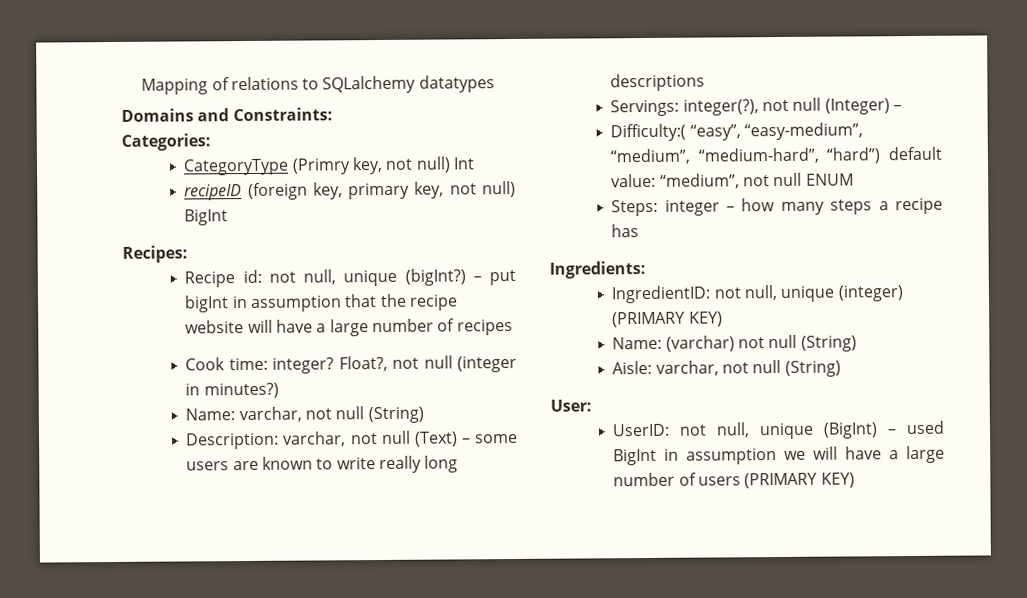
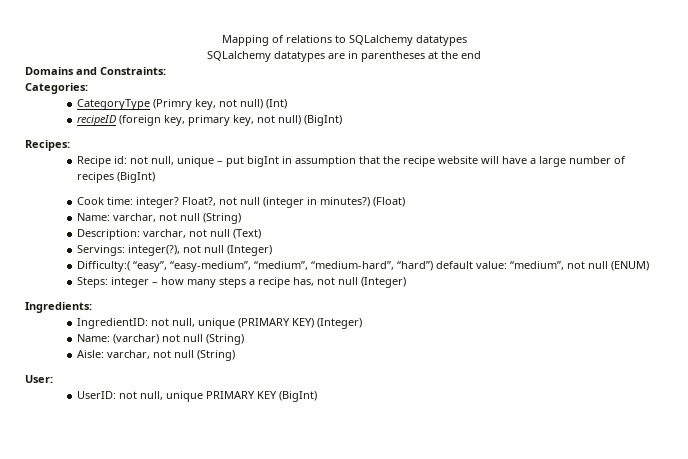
+ SQLalchemy datatypes are in parentheses at the end
- CategoryType (Primry key, not null) Int
+ CategoryType (Primry key, not null) (Int)
- recipeID (foreign key, primary key, not null) BigInt
+ recipeID (foreign key, primary key, not null) (BigInt)
- Recipe id: not null, unique (bigInt?) – put bigInt in assumption that the recipe website will have a large number of recipes
+ Recipe id: not null, unique – put bigInt in assumption that the recipe website will have a large number of recipes (BigInt)
+ (Float)
- Description: varchar, not null (Text) – some users are known to write really long descriptions
+ Description: varchar, not null (Text)
- Servings: integer(?), not null (Integer) –
+ Servings: integer(?), not null (Integer)
- Difficulty:( “easy”, “easy-medium”, “medium”, “medium-hard”, “hard”) default value: “medium”, not null ENUM
+ Difficulty:( “easy”, “easy-medium”, “medium”, “medium-hard”, “hard”) default value: “medium”, not null (ENUM)
- Steps: integer – how many steps a recipe has
+ Steps: integer – how many steps a recipe has, not null (Integer)
- IngredientID: not null, unique (integer) (PRIMARY KEY)
+ IngredientID: not null, unique (PRIMARY KEY) (Integer)
- UserID: not null, unique (BigInt) – used BigInt in assumption we will have a large number of users (PRIMARY KEY)
+ UserID: not null, unique PRIMARY KEY (BigInt)

